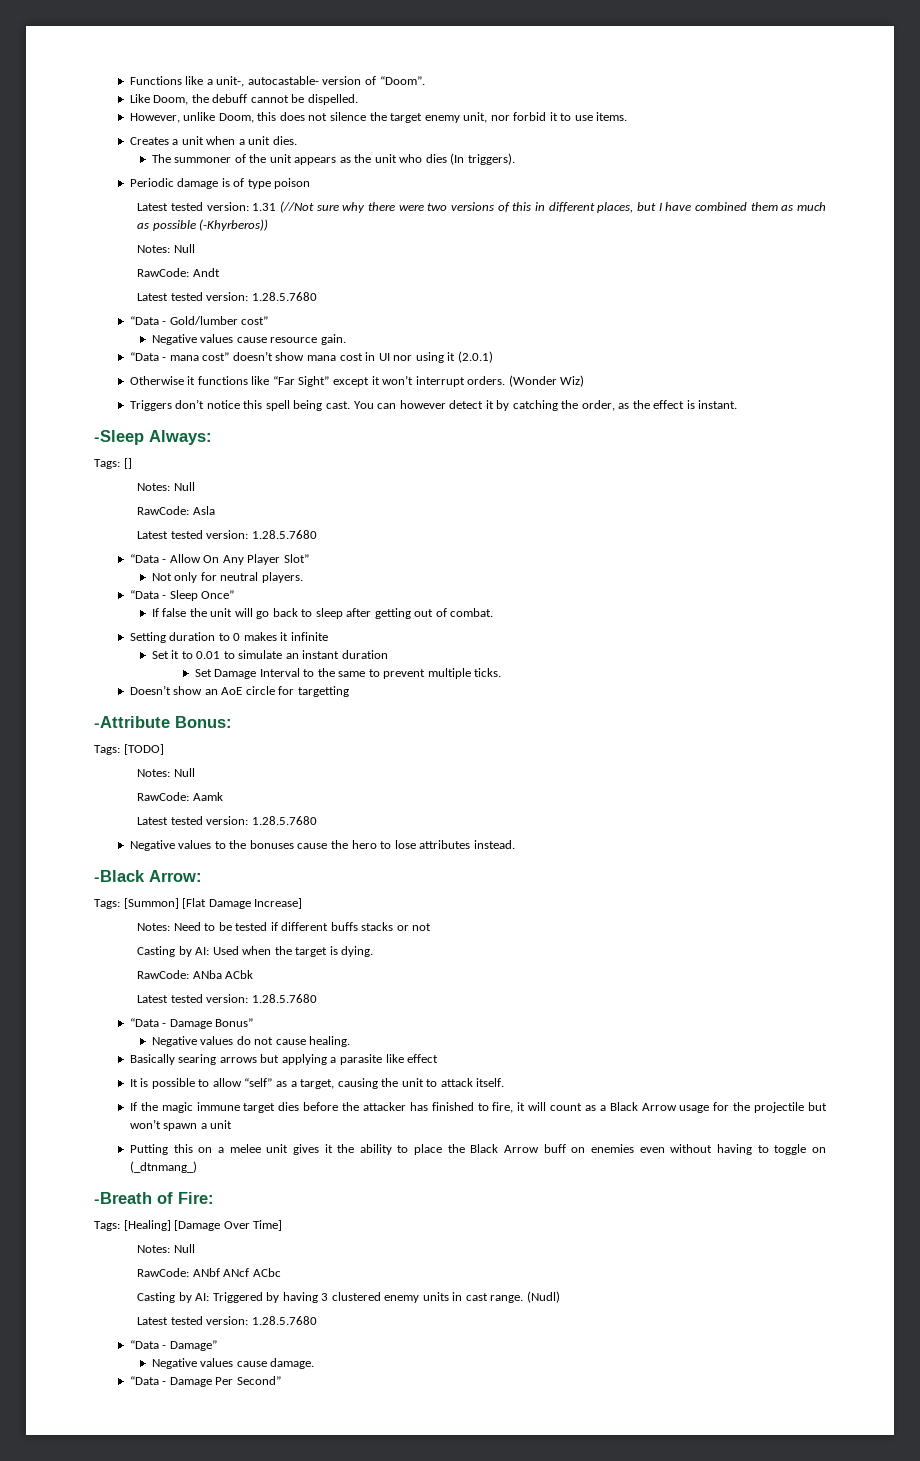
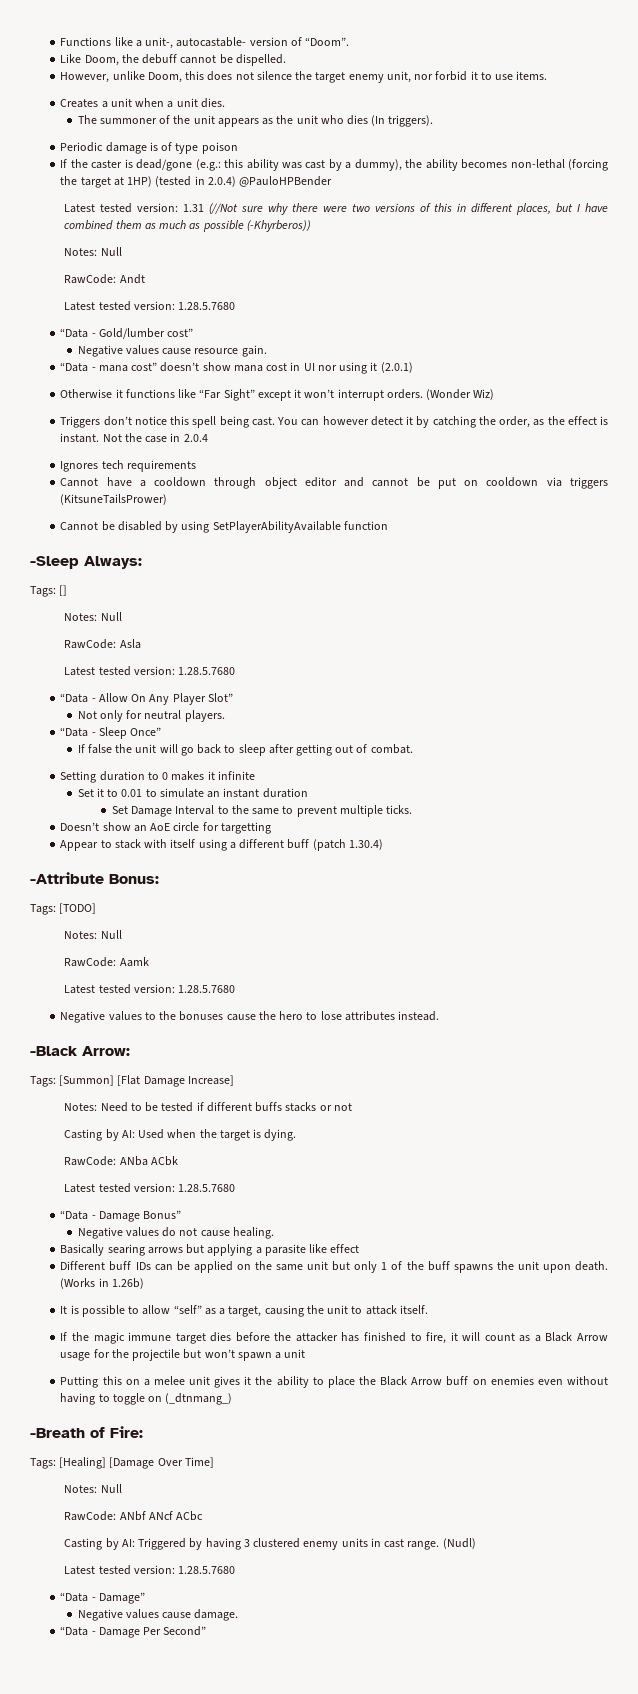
+ If the caster is dead/gone (e.g.: this ability was cast by a dummy), the ability becomes non-lethal (forcing the target at 1HP) (tested in 2.0.4) @PauloHPBender
+ Not the case in 2.0.4
+ Ignores tech requirements
+ Cannot have a cooldown through object editor and cannot be put on cooldown via triggers (KitsuneTailsPrower)
+ Cannot be disabled by using SetPlayerAbilityAvailable function
+ Appear to stack with itself using a different buff (patch 1.30.4)
+ Different buff IDs can be applied on the same unit but only 1 of the buff spawns the unit upon death. (Works in 1.26b)

